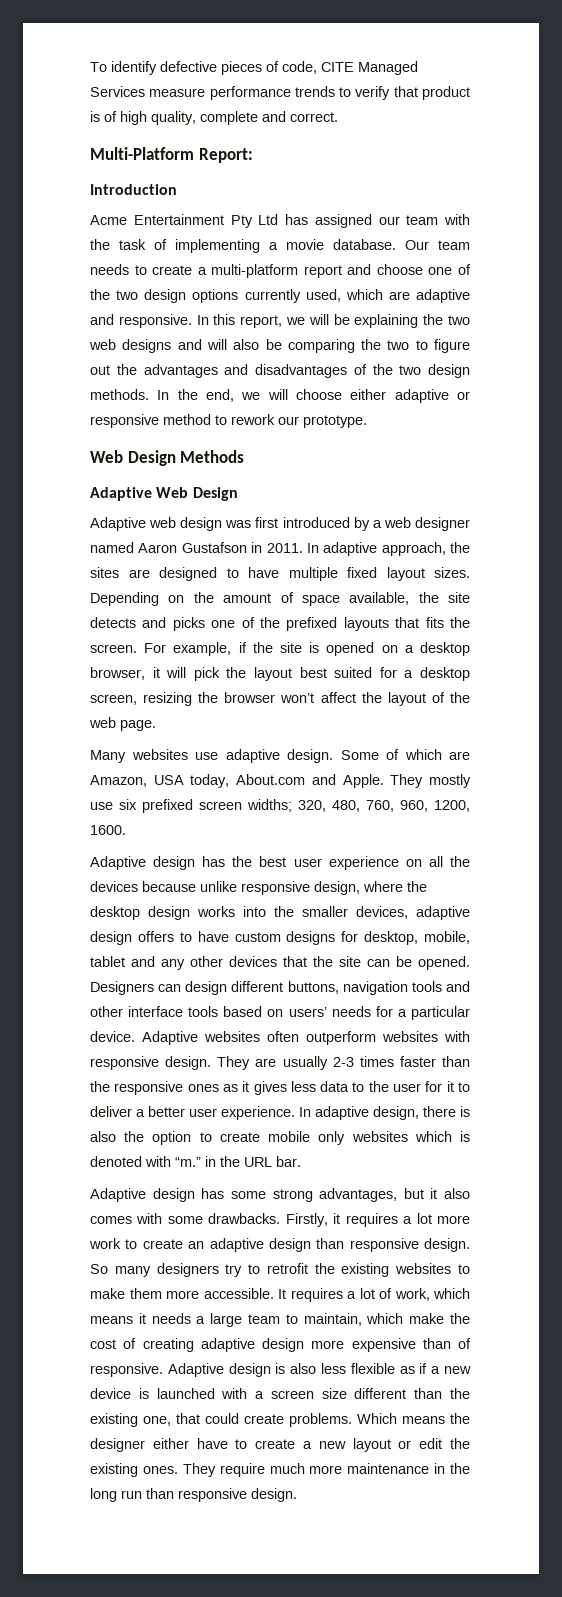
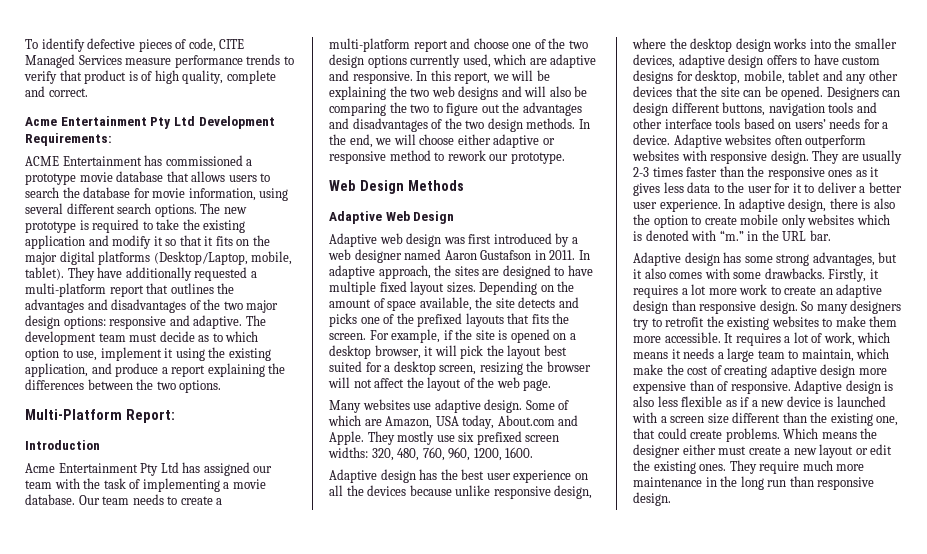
+ Acme Entertainment Pty Ltd Development Requirements:
+ ACME Entertainment has commissioned a prototype movie database that allows users to search the database for movie information, using several different search options. The new prototype is required to take the existing application and modify it so that it fits on the major digital platforms (Desktop/Laptop, mobile, tablet). They have additionally requested a multi-platform report that outlines the advantages and disadvantages of the two major design options: responsive and adaptive. The development team must decide as to which option to use, implement it using the existing application, and produce a report explaining the differences between the two options.
- For example, if the site is opened on a desktop browser, it will pick the layout best suited for a desktop screen, resizing the browser won’t affect the layout of the web page.
+ For example, if the site is opened on a desktop browser, it will pick the layout best suited for a desktop screen, resizing the browser will not affect the layout of the web page.
- They mostly use six prefixed screen widths; 320, 480, 760, 960, 1200, 1600.
+ They mostly use six prefixed screen widths: 320, 480, 760, 960, 1200, 1600.
- Designers can design different buttons, navigation tools and other interface tools based on users’ needs for a particular device.
+ Designers can design different buttons, navigation tools and other interface tools based on users’ needs for a device.
- Which means the designer either have to create a new layout or edit the existing ones.
+ Which means the designer either must create a new layout or edit the existing ones.

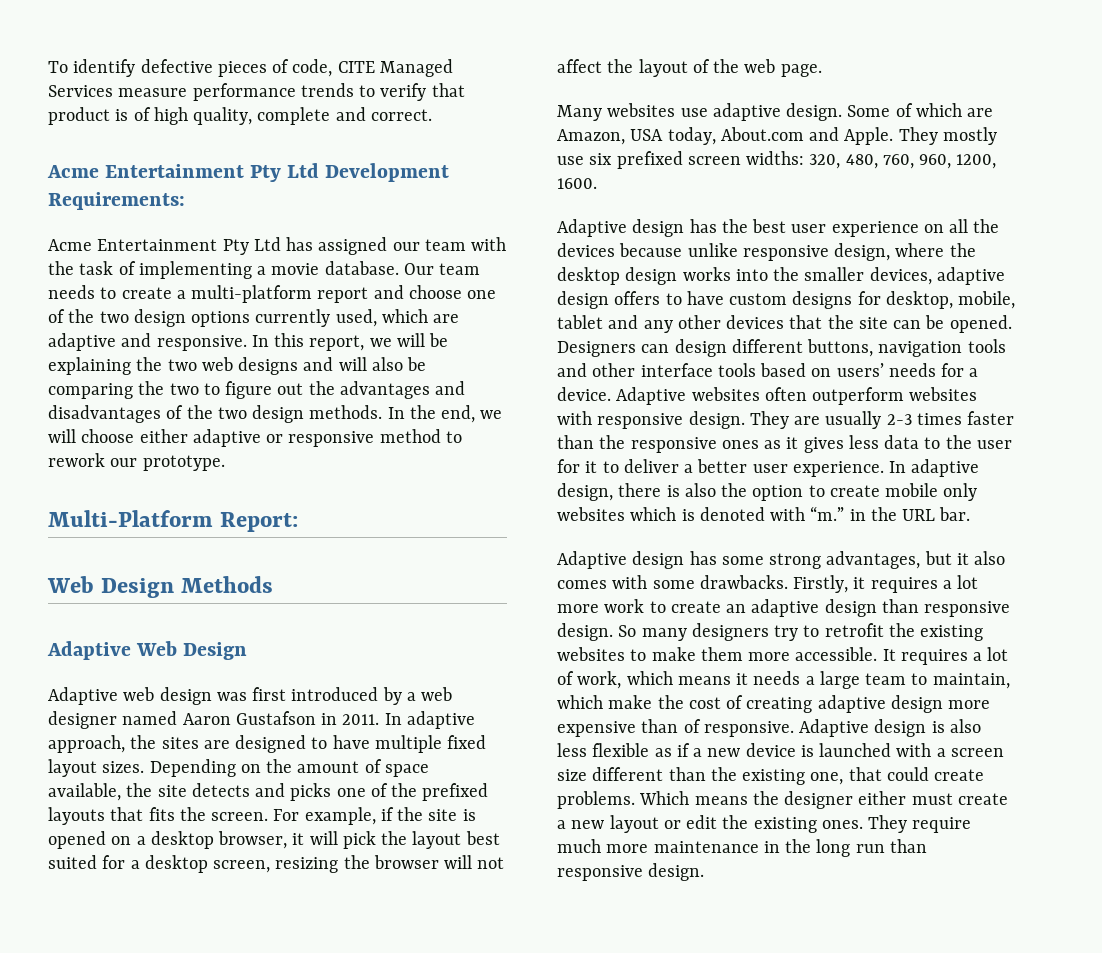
- ACME Entertainment has commissioned a prototype movie database that allows users to search the database for movie information, using several different search options. The new prototype is required to take the existing application and modify it so that it fits on the major digital platforms (Desktop/Laptop, mobile, tablet). They have additionally requested a multi-platform report that outlines the advantages and disadvantages of the two major design options: responsive and adaptive. The development team must decide as to which option to use, implement it using the existing application, and produce a report explaining the differences between the two options.
- Multi-Platform Report:
- Introduction
+ Multi-Platform Report:

